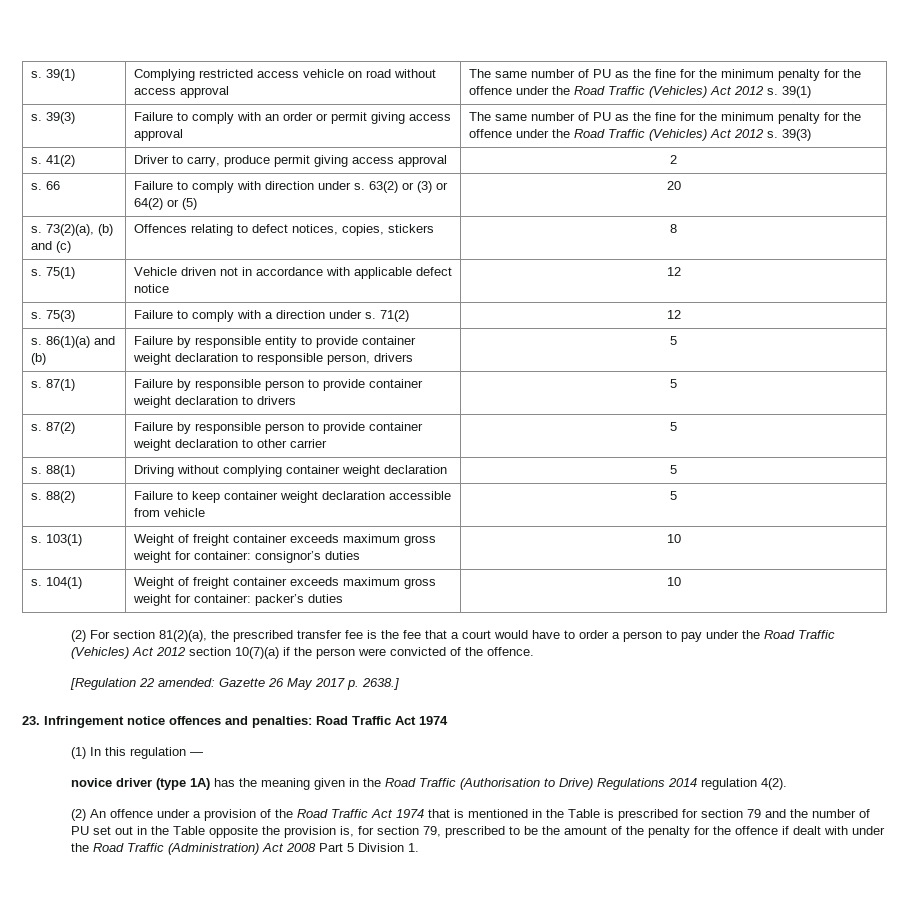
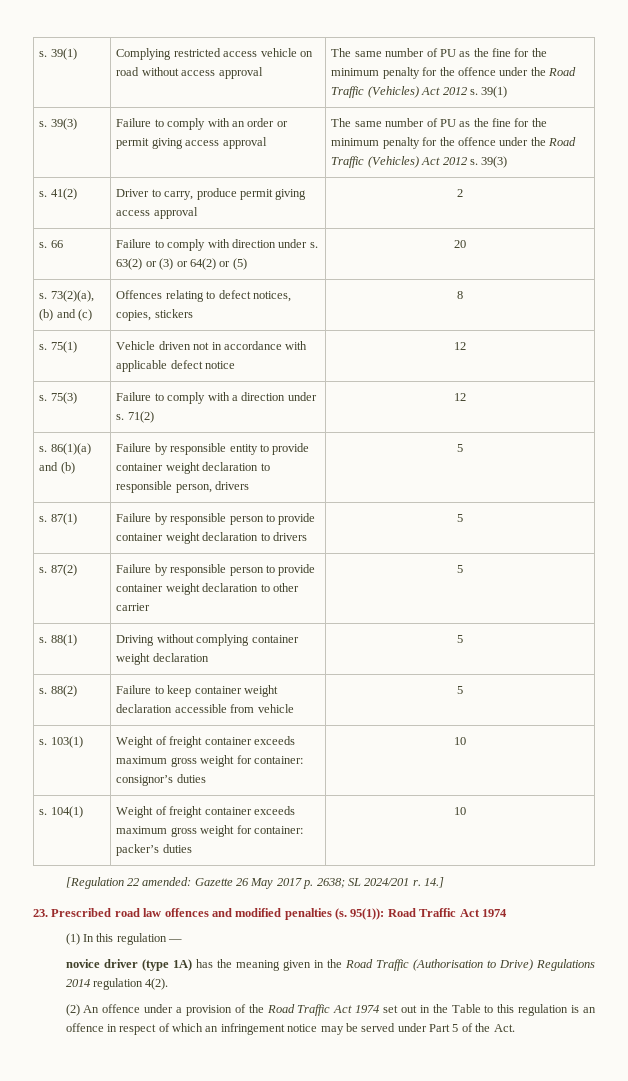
- (2) For section 81(2)(a), the prescribed transfer fee is the fee that a court would have to order a person to pay under the Road Traffic (Vehicles) Act 2012 section 10(7)(a) if the person were convicted of the offence.
- [Regulation 22 amended: Gazette 26 May 2017 p. 2638.]
- 23. Infringement notice offences and penalties: Road Traffic Act 1974
+ [Regulation 22 amended: Gazette 26 May 2017 p. 2638; SL 2024/201 r. 14.]
+ 23. Prescribed road law offences and modified penalties (s. 95(1)): Road Traffic Act 1974
- (2) An offence under a provision of the Road Traffic Act 1974 that is mentioned in the Table is prescribed for section 79 and the number of PU set out in the Table opposite the provision is, for section 79, prescribed to be the amount of the penalty for the offence if dealt with under the Road Traffic (Administration) Act 2008 Part 5 Division 1.
+ (2) An offence under a provision of the Road Traffic Act 1974 set out in the Table to this regulation is an offence in respect of which an infringement notice may be served under Part 5 of the Act.

